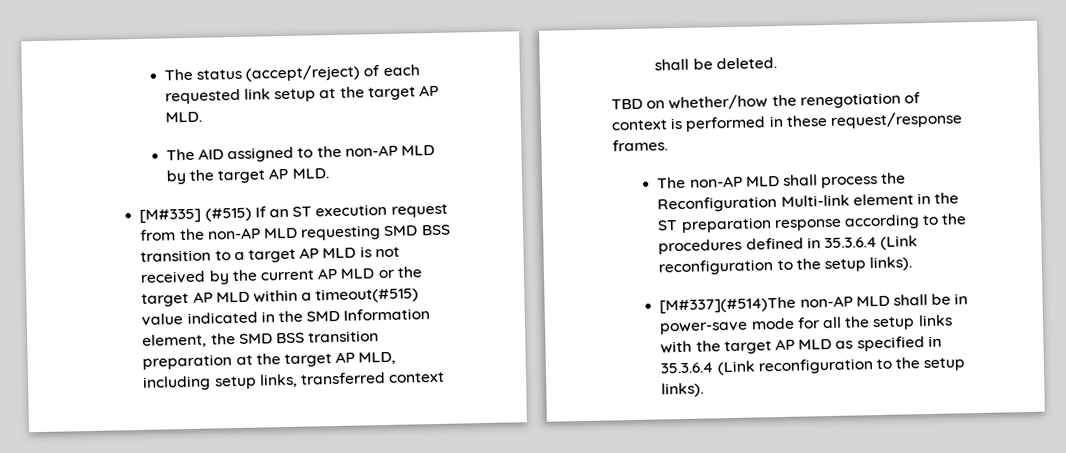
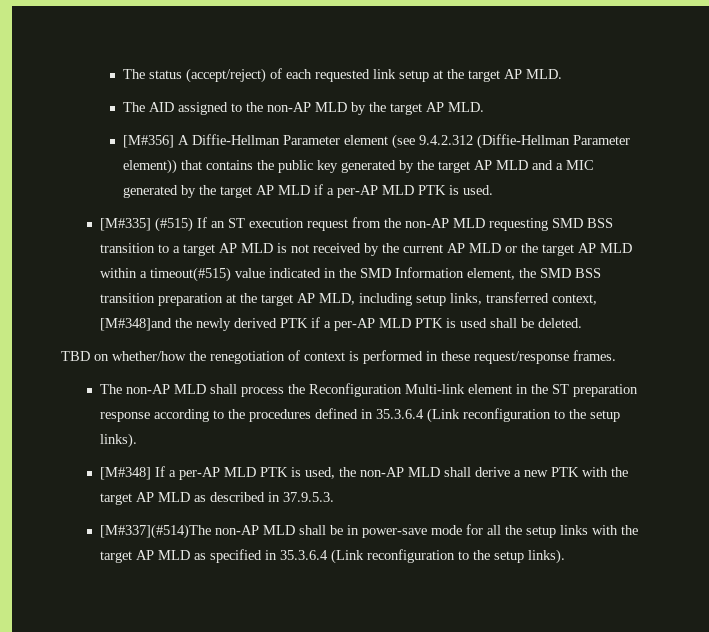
+ [M#356] A Diffie-Hellman Parameter element (see 9.4.2.312 (Diffie-Hellman Parameter element)) that contains the public key generated by the target AP MLD and a MIC generated by the target AP MLD if a per-AP MLD PTK is used.
- [M#335] (#515) If an ST execution request from the non-AP MLD requesting SMD BSS transition to a target AP MLD is not received by the current AP MLD or the target AP MLD within a timeout(#515) value indicated in the SMD Information element, the SMD BSS transition preparation at the target AP MLD, including setup links, transferred context shall be deleted.
+ [M#335] (#515) If an ST execution request from the non-AP MLD requesting SMD BSS transition to a target AP MLD is not received by the current AP MLD or the target AP MLD within a timeout(#515) value indicated in the SMD Information element, the SMD BSS transition preparation at the target AP MLD, including setup links, transferred context, [M#348]and the newly derived PTK if a per-AP MLD PTK is used shall be deleted.
+ [M#348] If a per-AP MLD PTK is used, the non-AP MLD shall derive a new PTK with the target AP MLD as described in 37.9.5.3.

